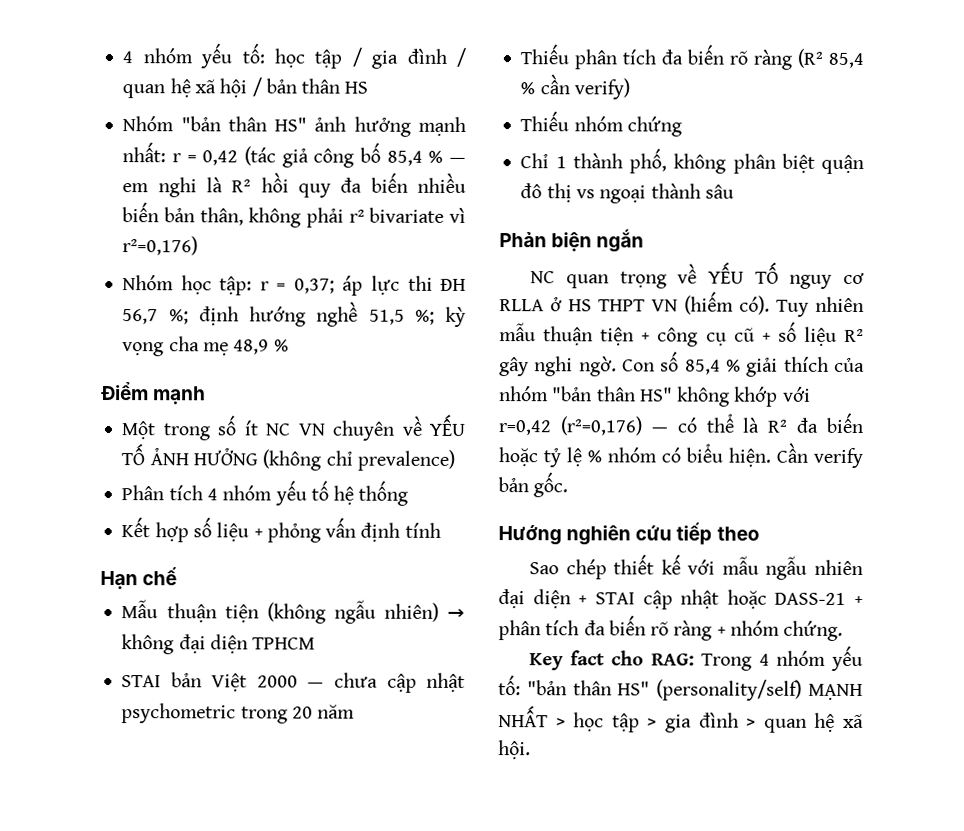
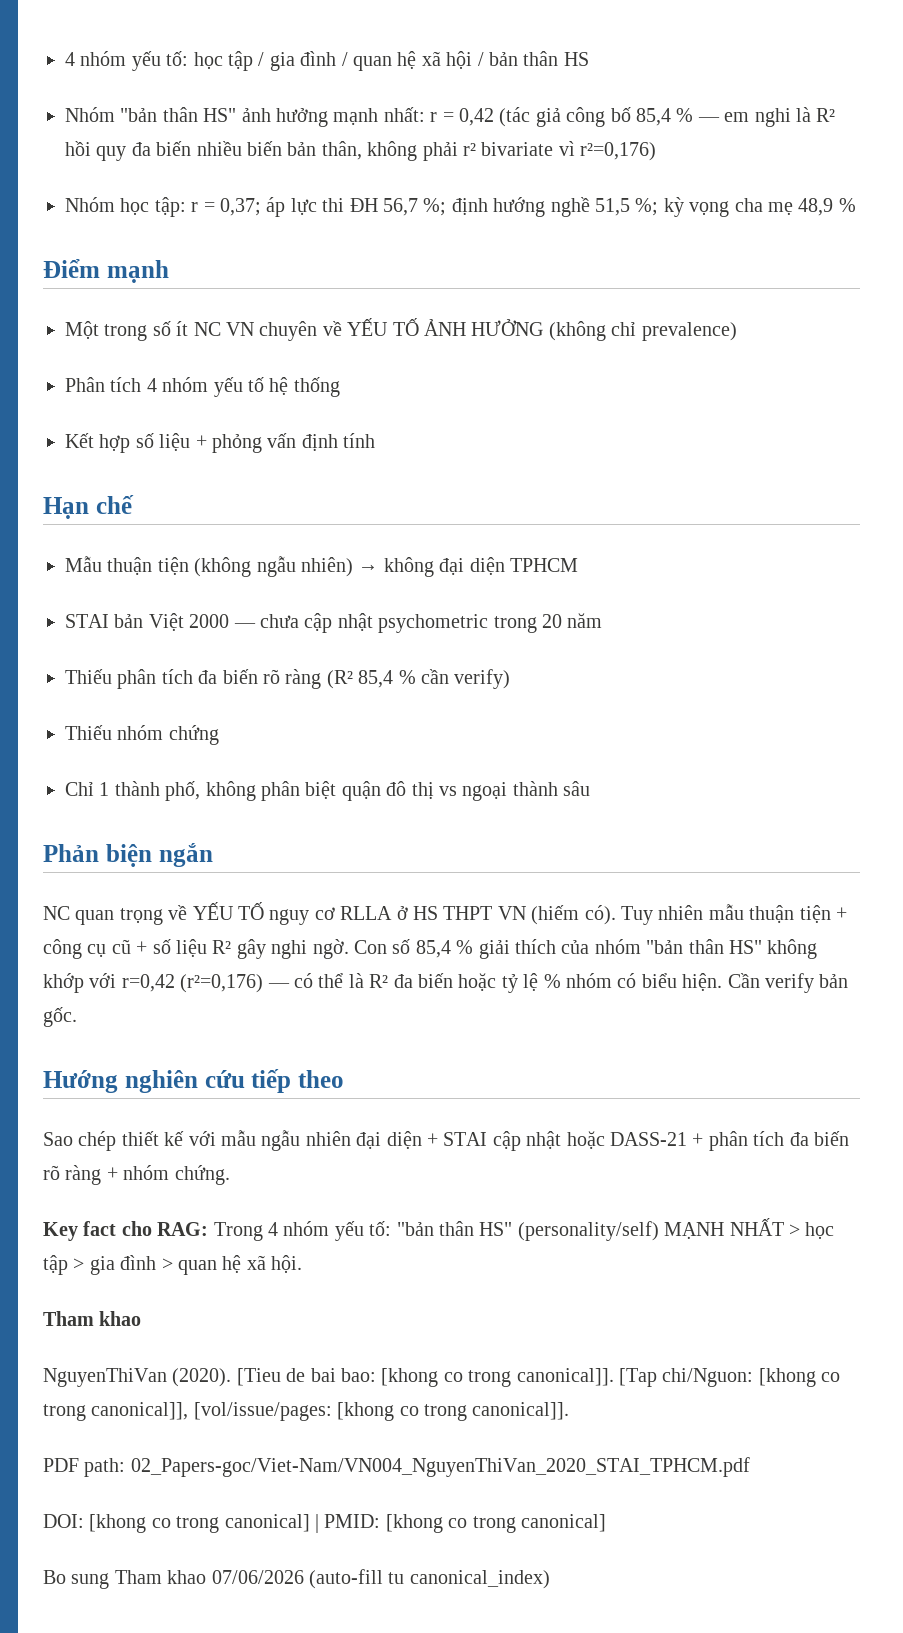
  Key fact cho RAG: Trong 4 nhóm yếu tố: "bản thân HS" (personality/self) MẠNH NHẤT > học tập > gia đình > quan hệ xã hội.
+ Tham khao
+ NguyenThiVan (2020). [Tieu de bai bao: [khong co trong canonical]]. [Tap chi/Nguon: [khong co trong canonical]], [vol/issue/pages: [khong co trong canonical]].
+ PDF path: 02_Papers-goc/Viet-Nam/VN004_NguyenThiVan_2020_STAI_TPHCM.pdf
+ DOI: [khong co trong canonical] | PMID: [khong co trong canonical]
+ Bo sung Tham khao 07/06/2026 (auto-fill tu canonical_index)

